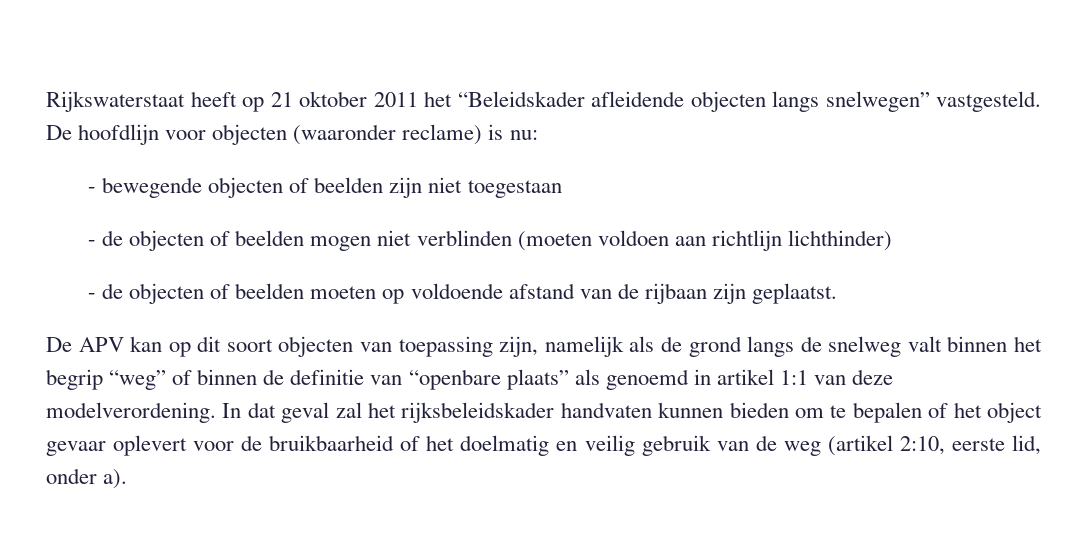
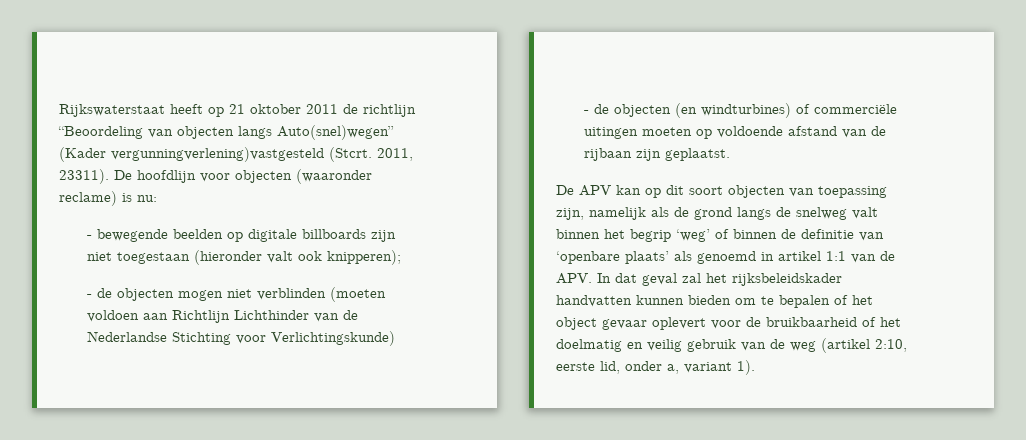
- Rijkswaterstaat heeft op 21 oktober 2011 het “Beleidskader afleidende objecten langs snelwegen” vastgesteld.
+ Rijkswaterstaat heeft op 21 oktober 2011 de richtlijn “Beoordeling van objecten langs Auto(snel)wegen” (Kader vergunningverlening)vastgesteld (Stcrt. 2011, 23311).
- - bewegende objecten of beelden zijn niet toegestaan
- - de objecten of beelden mogen niet verblinden (moeten voldoen aan richtlijn lichthinder)
- - de objecten of beelden moeten op voldoende afstand van de rijbaan zijn geplaatst.
+ - bewegende beelden op digitale billboards zijn niet toegestaan (hieronder valt ook knipperen);
+ - de objecten mogen niet verblinden (moeten voldoen aan Richtlijn Lichthinder van de Nederlandse Stichting voor Verlichtingskunde)
+ - de objecten (en windturbines) of commerciële uitingen moeten op voldoende afstand van de rijbaan zijn geplaatst.
- De APV kan op dit soort objecten van toepassing zijn, namelijk als de grond langs de snelweg valt binnen het begrip “weg” of binnen de definitie van “openbare plaats” als genoemd in artikel 1:1 van deze modelverordening. In dat geval zal het rijksbeleidskader handvaten kunnen bieden om te bepalen of het object gevaar oplevert voor de bruikbaarheid of het doelmatig en veilig gebruik van de weg (artikel 2:10, eerste lid, onder a).
+ De APV kan op dit soort objecten van toepassing zijn, namelijk als de grond langs de snelweg valt binnen het begrip ‘weg’ of binnen de definitie van ‘openbare plaats’ als genoemd in artikel 1:1 van de APV. In dat geval zal het rijksbeleidskader handvatten kunnen bieden om te bepalen of het object gevaar oplevert voor de bruikbaarheid of het doelmatig en veilig gebruik van de weg (artikel 2:10, eerste lid, onder a, variant 1).

